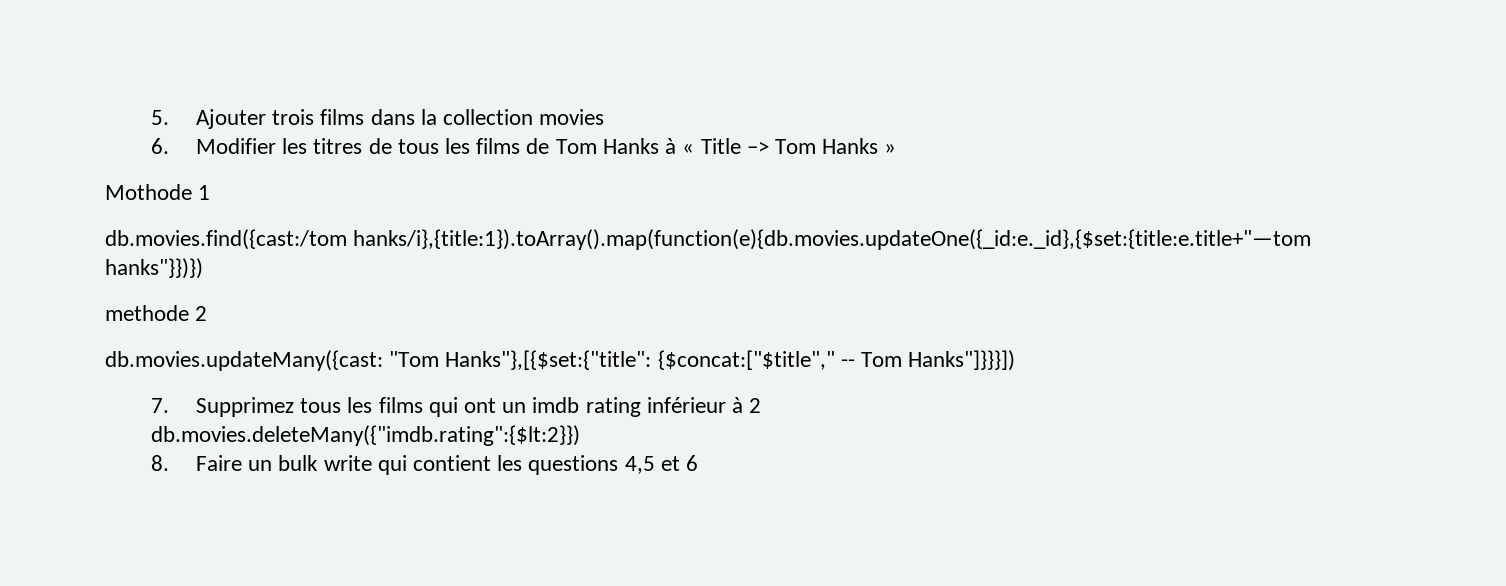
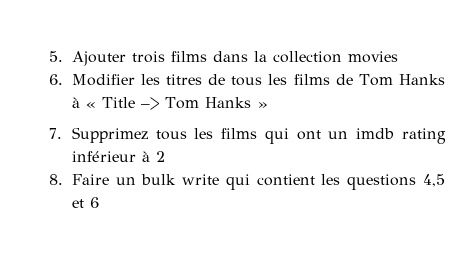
- Mothode 1
- db.movies.find({cast:/tom hanks/i},{title:1}).toArray().map(function(e){db.movies.updateOne({_id:e._id},{$set:{title:e.title+"—tom hanks"}})})
- methode 2
- db.movies.updateMany({cast: "Tom Hanks"},[{$set:{"title": {$concat:["$title"," -- Tom Hanks"]}}}])
- db.movies.deleteMany({"imdb.rating":{$lt:2}})

